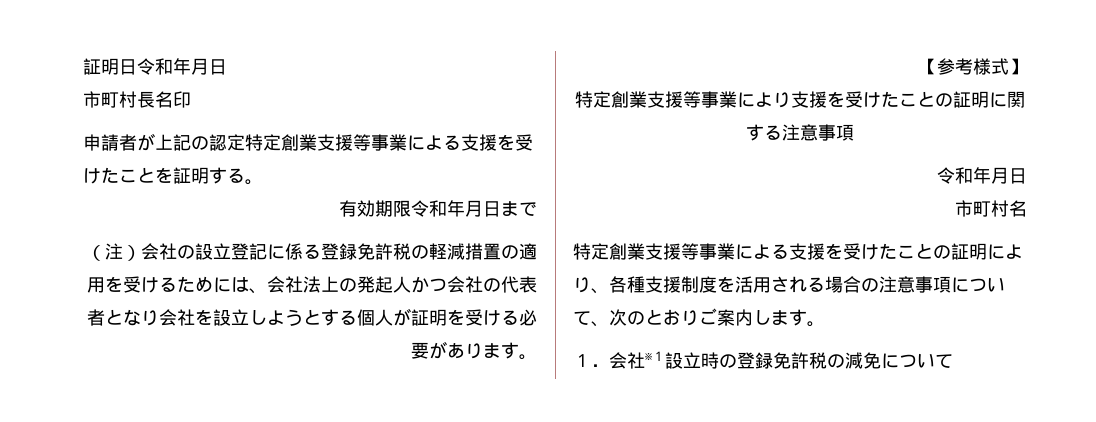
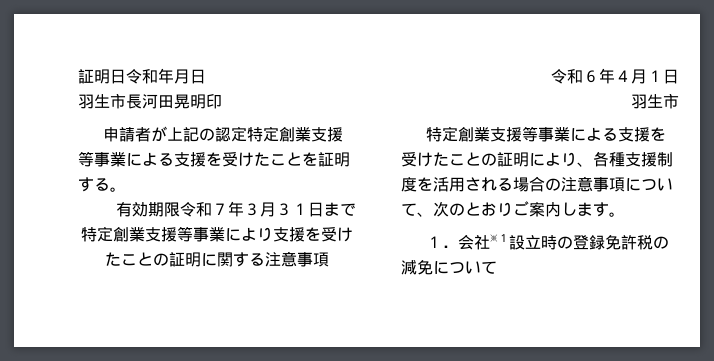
- 市町村長名印
+ 羽生市長河田晃明印
- 有効期限令和年月日まで
+ 有効期限令和７年３月３１日まで
- （注）会社の設立登記に係る登録免許税の軽減措置の適用を受けるためには、会社法上の発起人かつ会社の代表者となり会社を設立しようとする個人が証明を受ける必要があります。
- 【参考様式】
  特定創業支援等事業により支援を受けたことの証明に関する注意事項
- 令和年月日
- 市町村名
+ 令和６年４月１日
+ 羽生市

